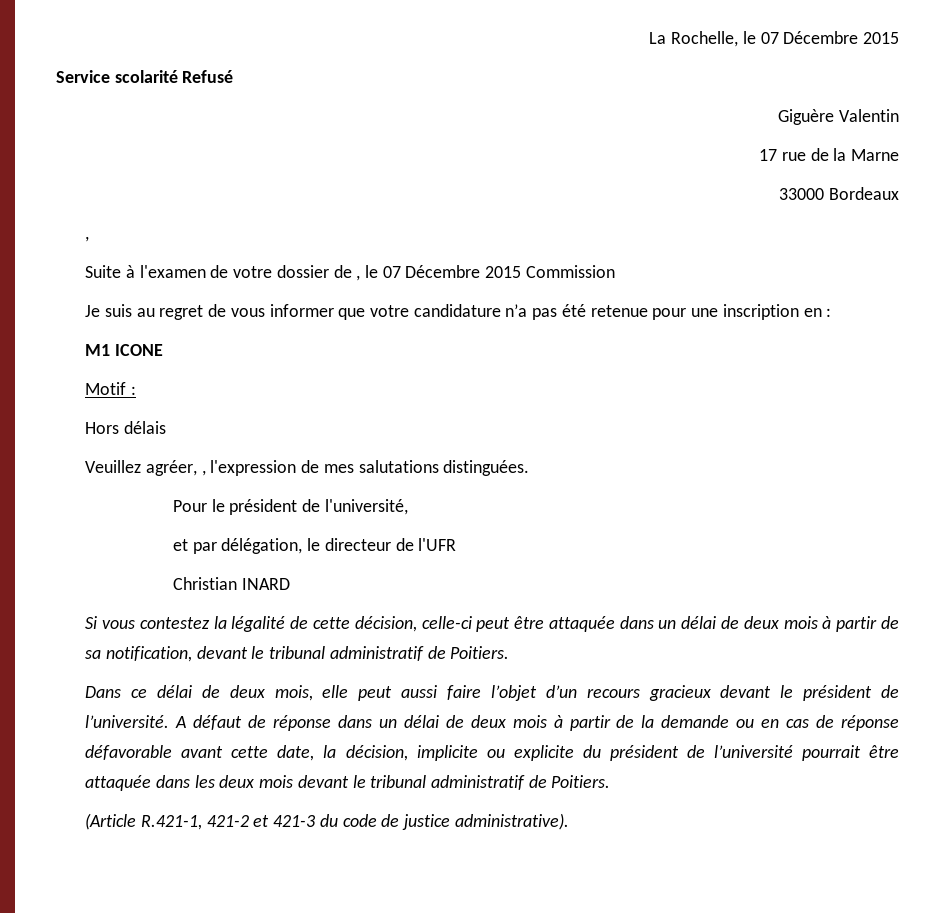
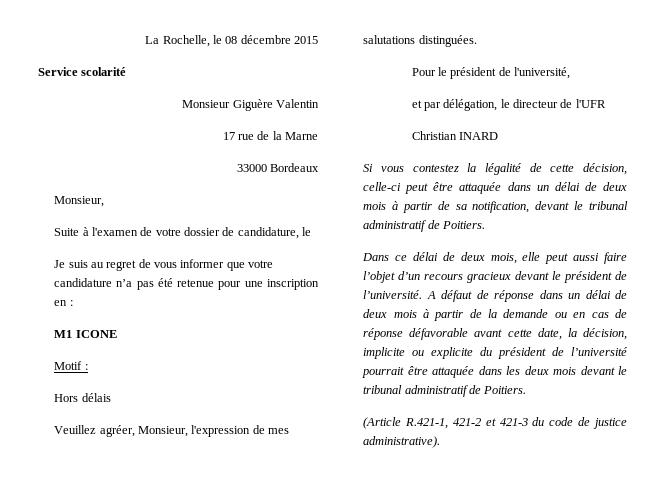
- La Rochelle, le 07 Décembre 2015
+ La Rochelle, le 08 décembre 2015
- Service scolarité Refusé
- Giguère Valentin
+ Service scolarité
+ Monsieur Giguère Valentin
  33000 Bordeaux
- ,
+ Monsieur,
- Suite à l'examen de votre dossier de , le 07 Décembre 2015 Commission
+ Suite à l'examen de votre dossier de candidature, le
- Veuillez agréer, , l'expression de mes salutations distinguées.
+ Veuillez agréer, Monsieur, l'expression de mes salutations distinguées.

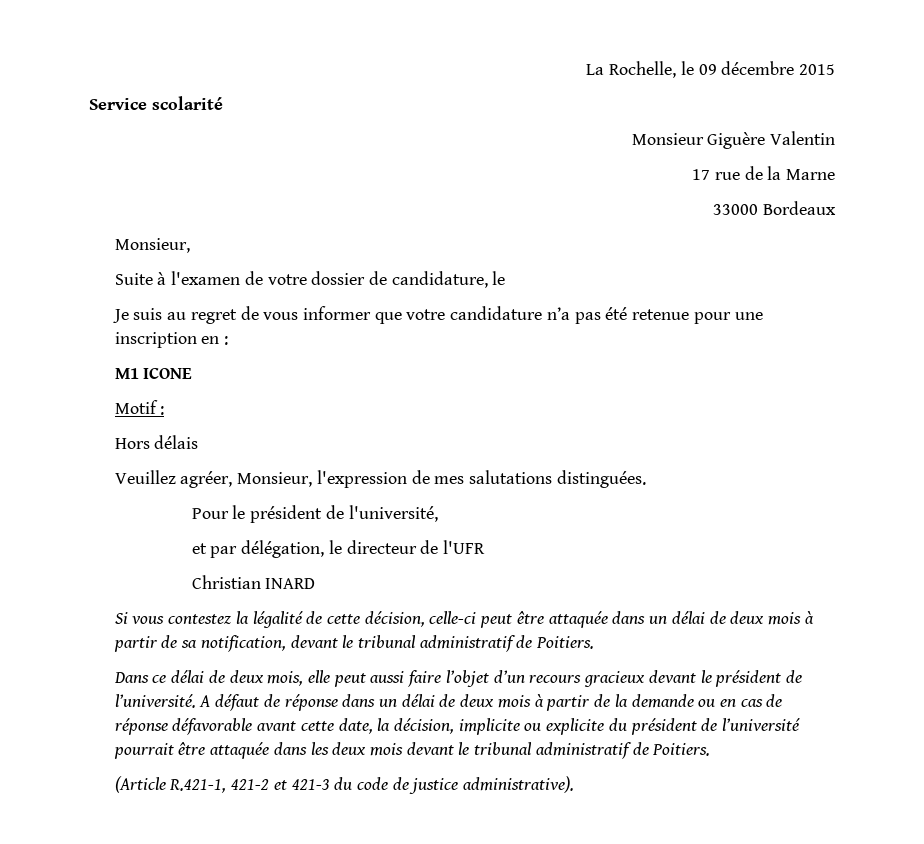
- La Rochelle, le 08 décembre 2015
+ La Rochelle, le 09 décembre 2015

